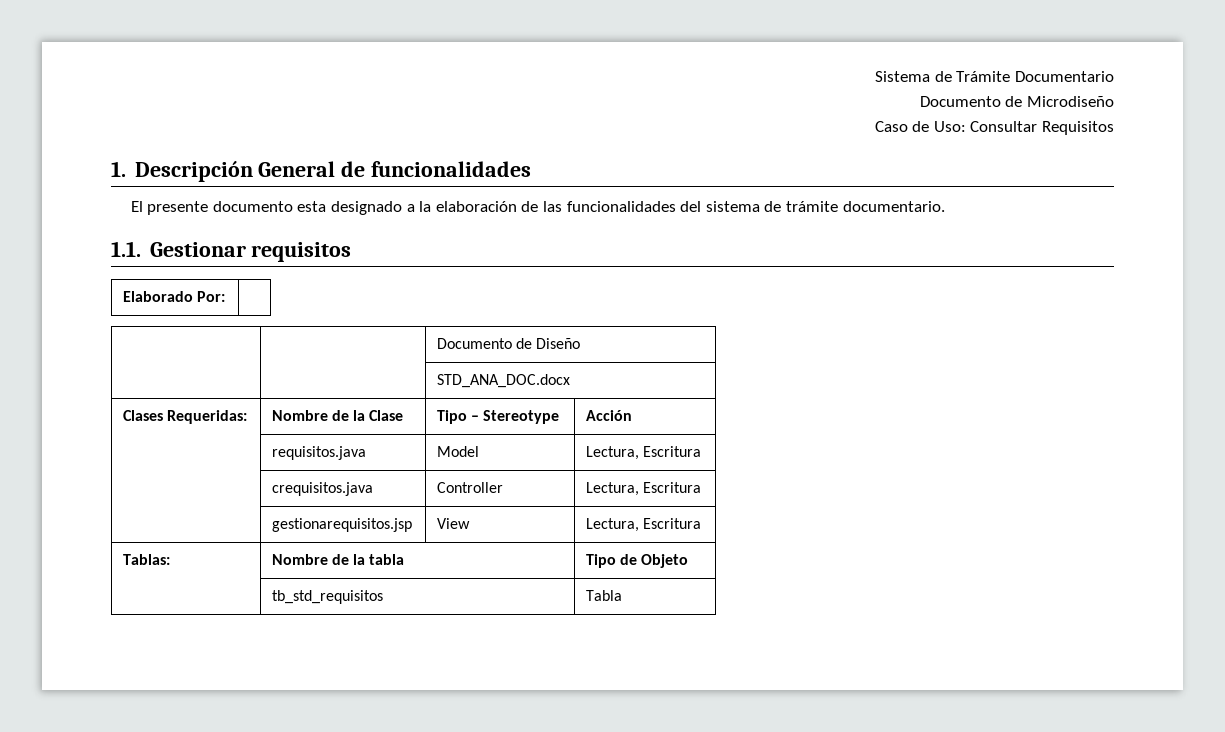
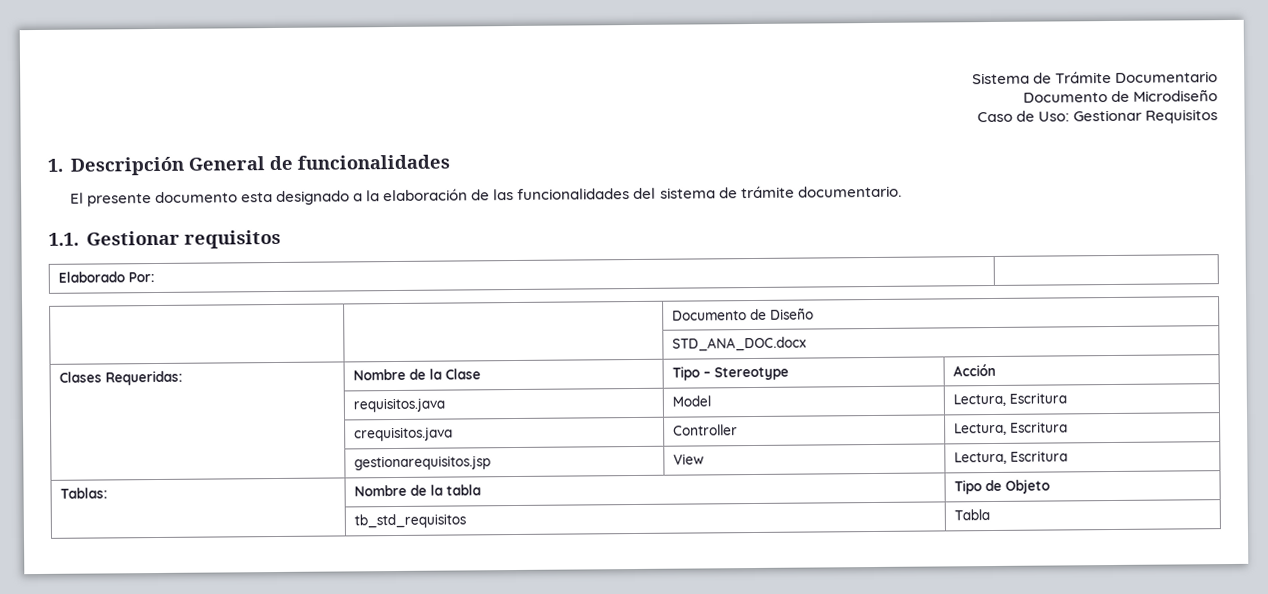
- Caso de Uso: Consultar Requisitos
+ Caso de Uso: Gestionar Requisitos

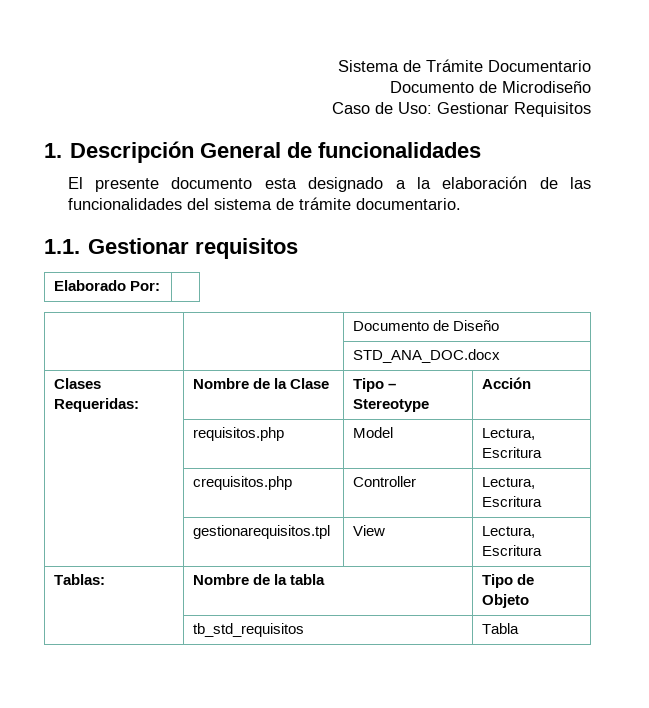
- | requisitos.java | Model | Lectura, Escritura
+ | requisitos.php | Model | Lectura, Escritura
- | crequisitos.java | Controller | Lectura, Escritura
+ | crequisitos.php | Controller | Lectura, Escritura
- | gestionarequisitos.jsp | View | Lectura, Escritura
+ | gestionarequisitos.tpl | View | Lectura, Escritura

